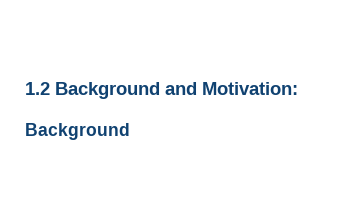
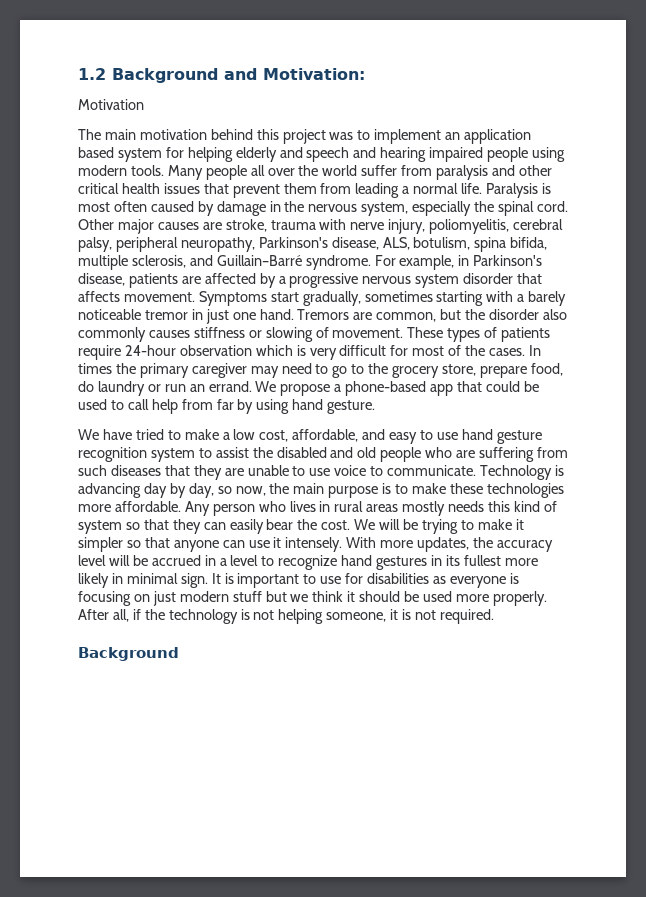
+ Motivation
+ The main motivation behind this project was to implement an application based system for helping elderly and speech and hearing impaired people using modern tools. Many people all over the world suffer from paralysis and other critical health issues that prevent them from leading a normal life. Paralysis is most often caused by damage in the nervous system, especially the spinal cord. Other major causes are stroke, trauma with nerve injury, poliomyelitis, cerebral palsy, peripheral neuropathy, Parkinson's disease, ALS, botulism, spina bifida, multiple sclerosis, and Guillain–Barré syndrome. For example, in Parkinson's disease, patients are affected by a progressive nervous system disorder that affects movement. Symptoms start gradually, sometimes starting with a barely noticeable tremor in just one hand. Tremors are common, but the disorder also commonly causes stiffness or slowing of movement. These types of patients require 24-hour observation which is very difficult for most of the cases. In times the primary caregiver may need to go to the grocery store, prepare food, do laundry or run an errand. We propose a phone-based app that could be used to call help from far by using hand gesture.
+ We have tried to make a low cost, affordable, and easy to use hand gesture recognition system to assist the disabled and old people who are suffering from such diseases that they are unable to use voice to communicate. Technology is advancing day by day, so now, the main purpose is to make these technologies more affordable. Any person who lives in rural areas mostly needs this kind of system so that they can easily bear the cost. We will be trying to make it simpler so that anyone can use it intensely. With more updates, the accuracy level will be accrued in a level to recognize hand gestures in its fullest more likely in minimal sign. It is important to use for disabilities as everyone is focusing on just modern stuff but we think it should be used more properly. After all, if the technology is not helping someone, it is not required.

